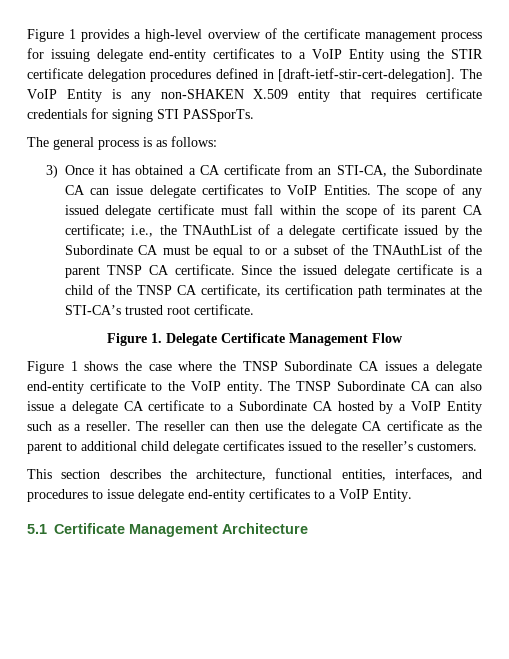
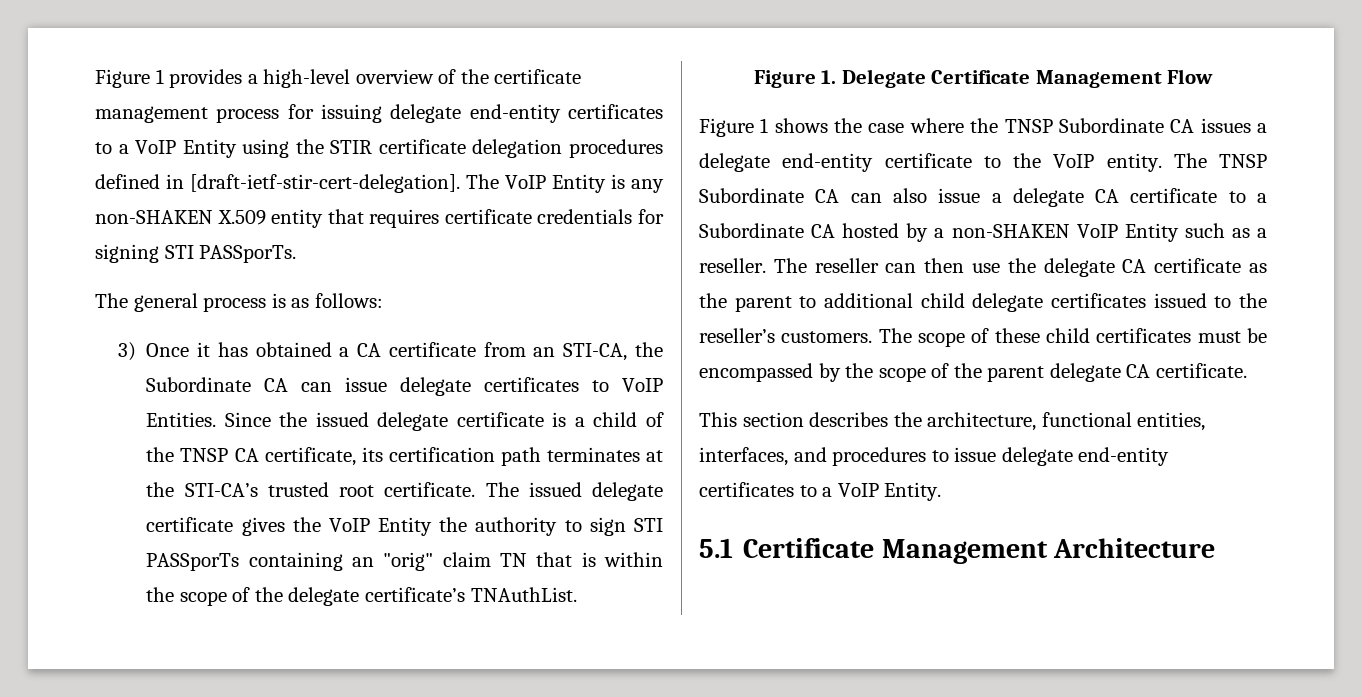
- The scope of any issued delegate certificate must fall within the scope of its parent CA certificate; i.e., the TNAuthList of a delegate certificate issued by the Subordinate CA must be equal to or a subset of the TNAuthList of the parent TNSP CA certificate.
+ The issued delegate certificate gives the VoIP Entity the authority to sign STI PASSporTs containing an "orig" claim TN that is within the scope of the delegate certificate’s TNAuthList.
- The TNSP Subordinate CA can also issue a delegate CA certificate to a Subordinate CA hosted by a VoIP Entity such as a reseller.
+ The TNSP Subordinate CA can also issue a delegate CA certificate to a Subordinate CA hosted by a non-SHAKEN VoIP Entity such as a reseller.
+ The scope of these child certificates must be encompassed by the scope of the parent delegate CA certificate.

